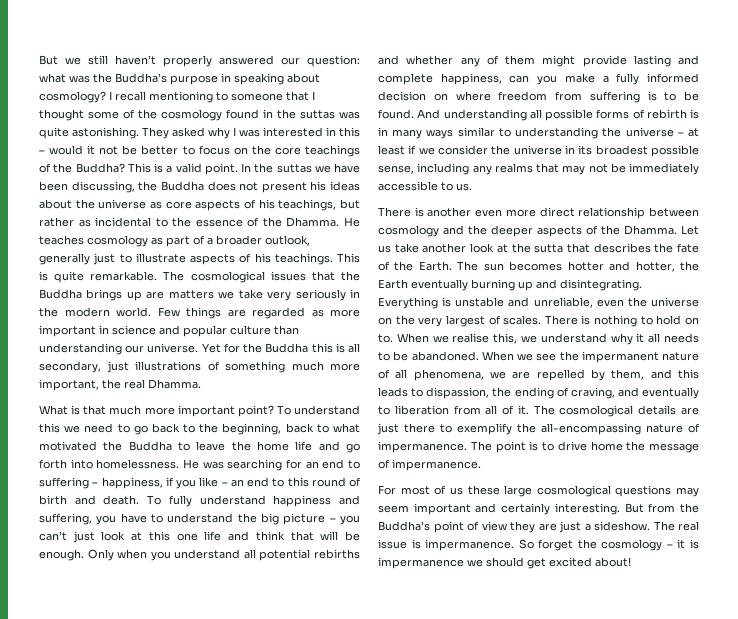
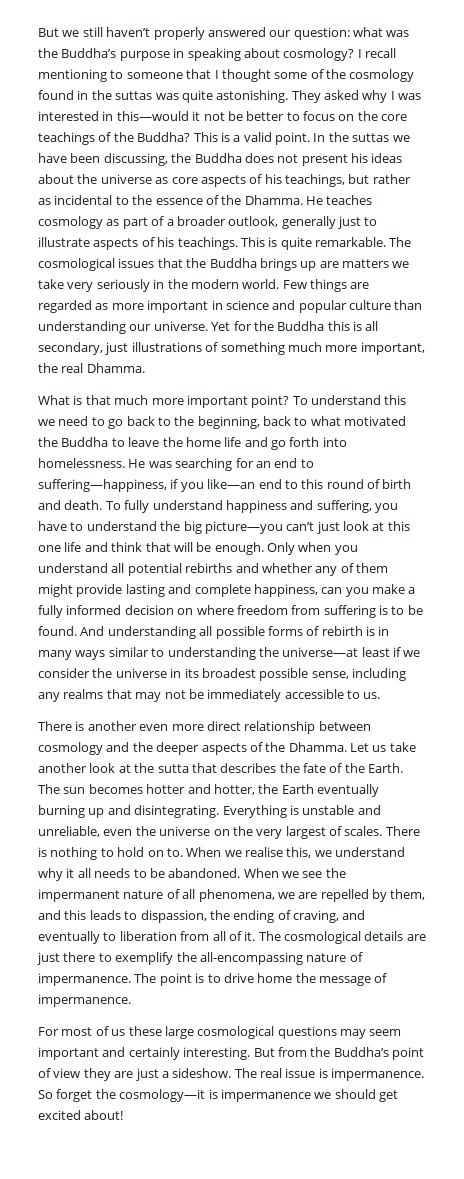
- They asked why I was interested in this – would it not be better to focus on the core teachings of the Buddha?
+ They asked why I was interested in this—would it not be better to focus on the core teachings of the Buddha?
- He was searching for an end to suffering – happiness, if you like – an end to this round of birth and death.
+ He was searching for an end to suffering—happiness, if you like—an end to this round of birth and death.
- To fully understand happiness and suffering, you have to understand the big picture – you can’t just look at this one life and think that will be enough.
+ To fully understand happiness and suffering, you have to understand the big picture—you can’t just look at this one life and think that will be enough.
- And understanding all possible forms of rebirth is in many ways similar to understanding the universe – at least if we consider the universe in its broadest possible sense, including any realms that may not be immediately accessible to us.
+ And understanding all possible forms of rebirth is in many ways similar to understanding the universe—at least if we consider the universe in its broadest possible sense, including any realms that may not be immediately accessible to us.
- So forget the cosmology – it is impermanence we should get excited about!
+ So forget the cosmology—it is impermanence we should get excited about!

